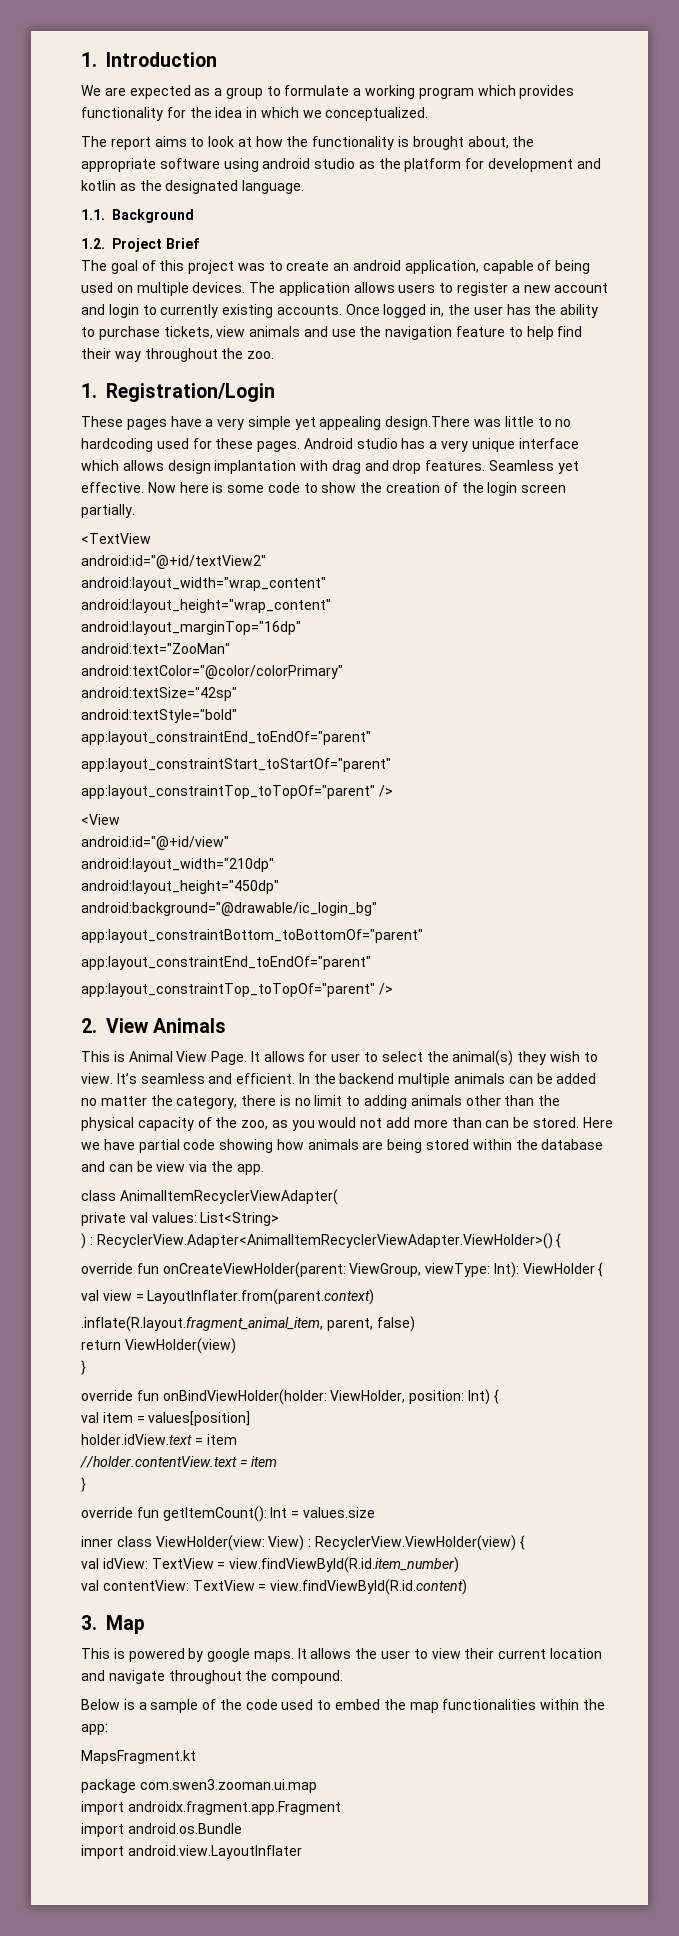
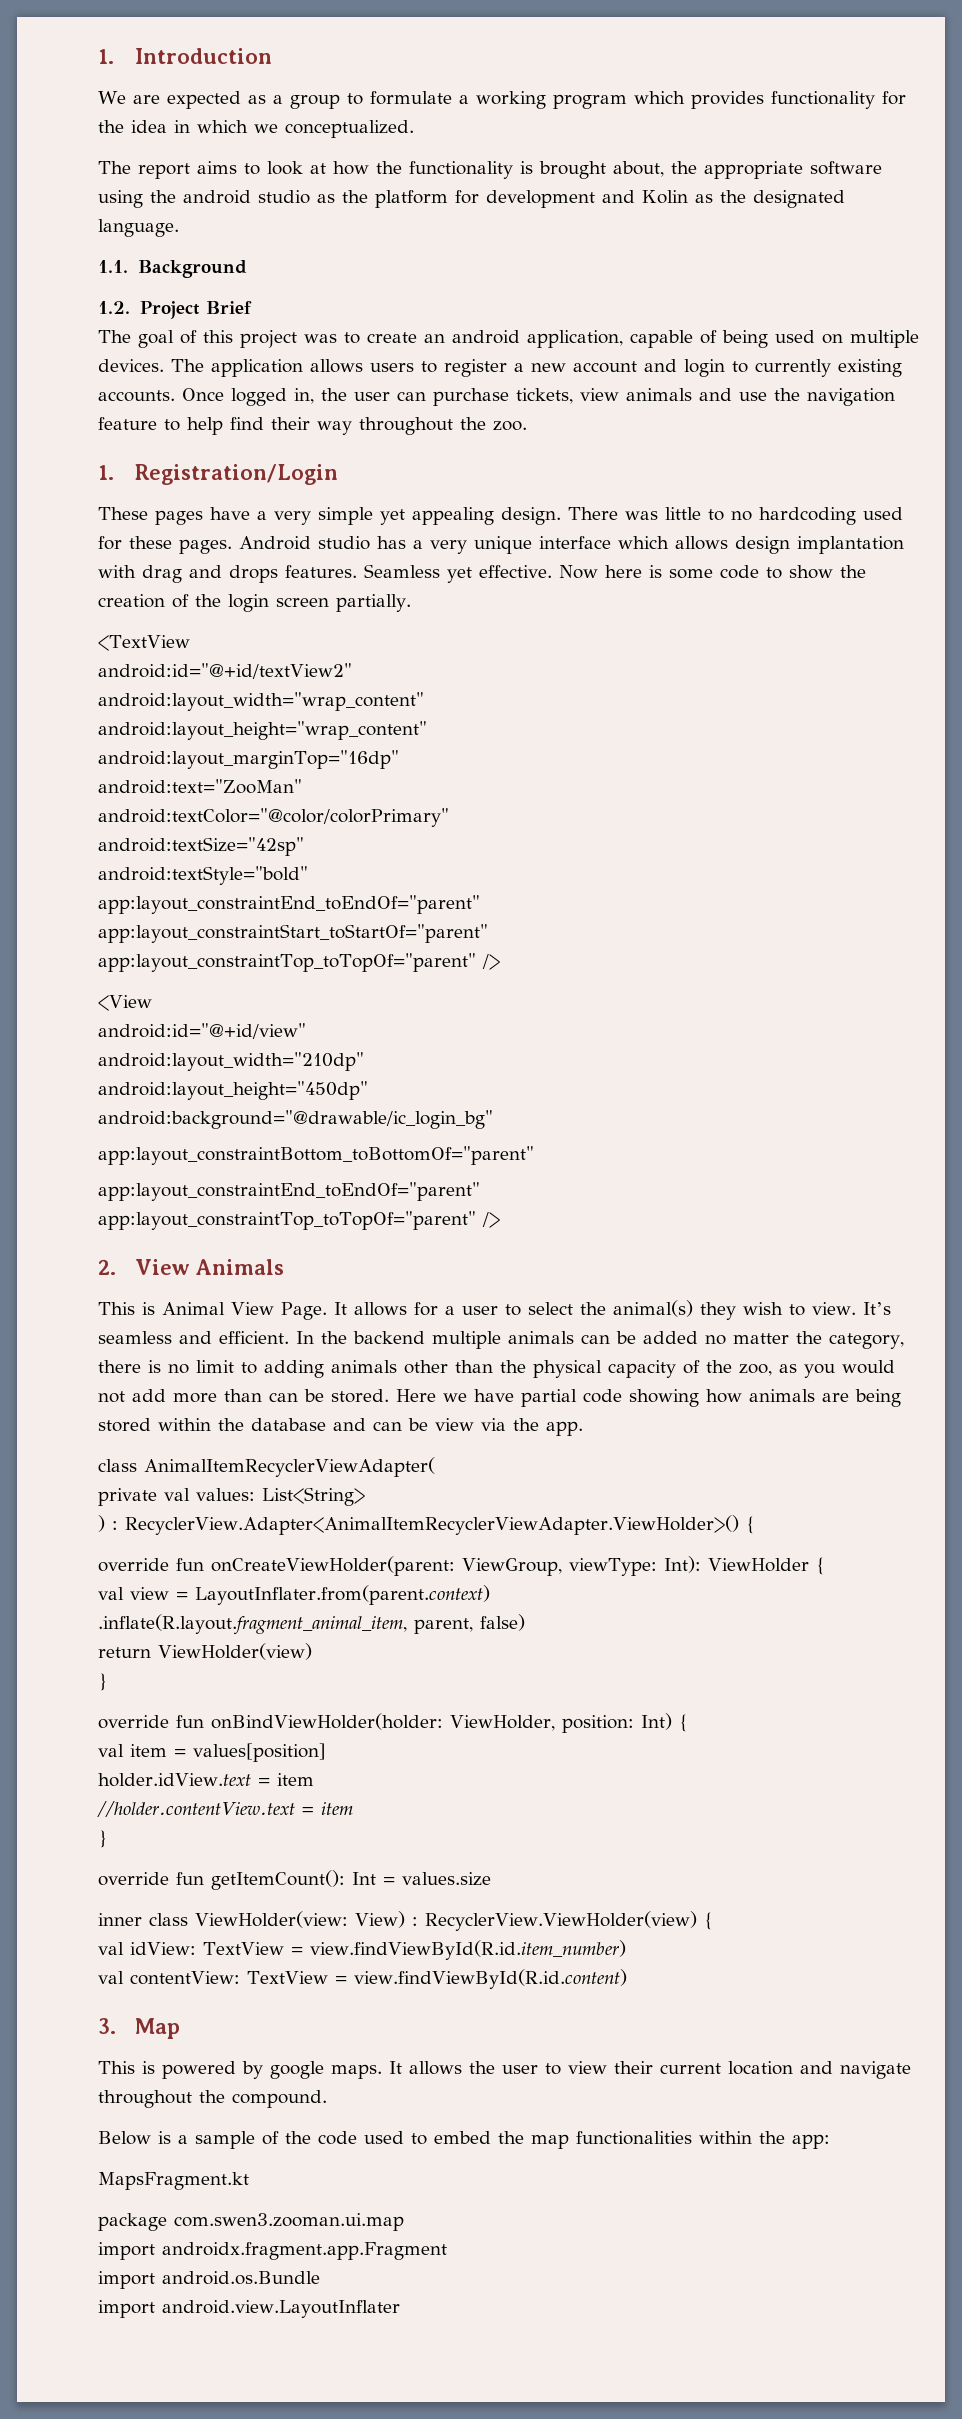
- The report aims to look at how the functionality is brought about, the appropriate software using android studio as the platform for development and kotlin as the designated language.
+ The report aims to look at how the functionality is brought about, the appropriate software using the android studio as the platform for development and Kolin as the designated language.
- Once logged in, the user has the ability to purchase tickets, view animals and use the navigation feature to help find their way throughout the zoo.
+ Once logged in, the user can purchase tickets, view animals and use the navigation feature to help find their way throughout the zoo.
- These pages have a very simple yet appealing design.There was little to no hardcoding used for these pages.
+ These pages have a very simple yet appealing design. There was little to no hardcoding used for these pages.
- Android studio has a very unique interface which allows design implantation with drag and drop features.
+ Android studio has a very unique interface which allows design implantation with drag and drops features.
- It allows for user to select the animal(s) they wish to view.
+ It allows for a user to select the animal(s) they wish to view.

